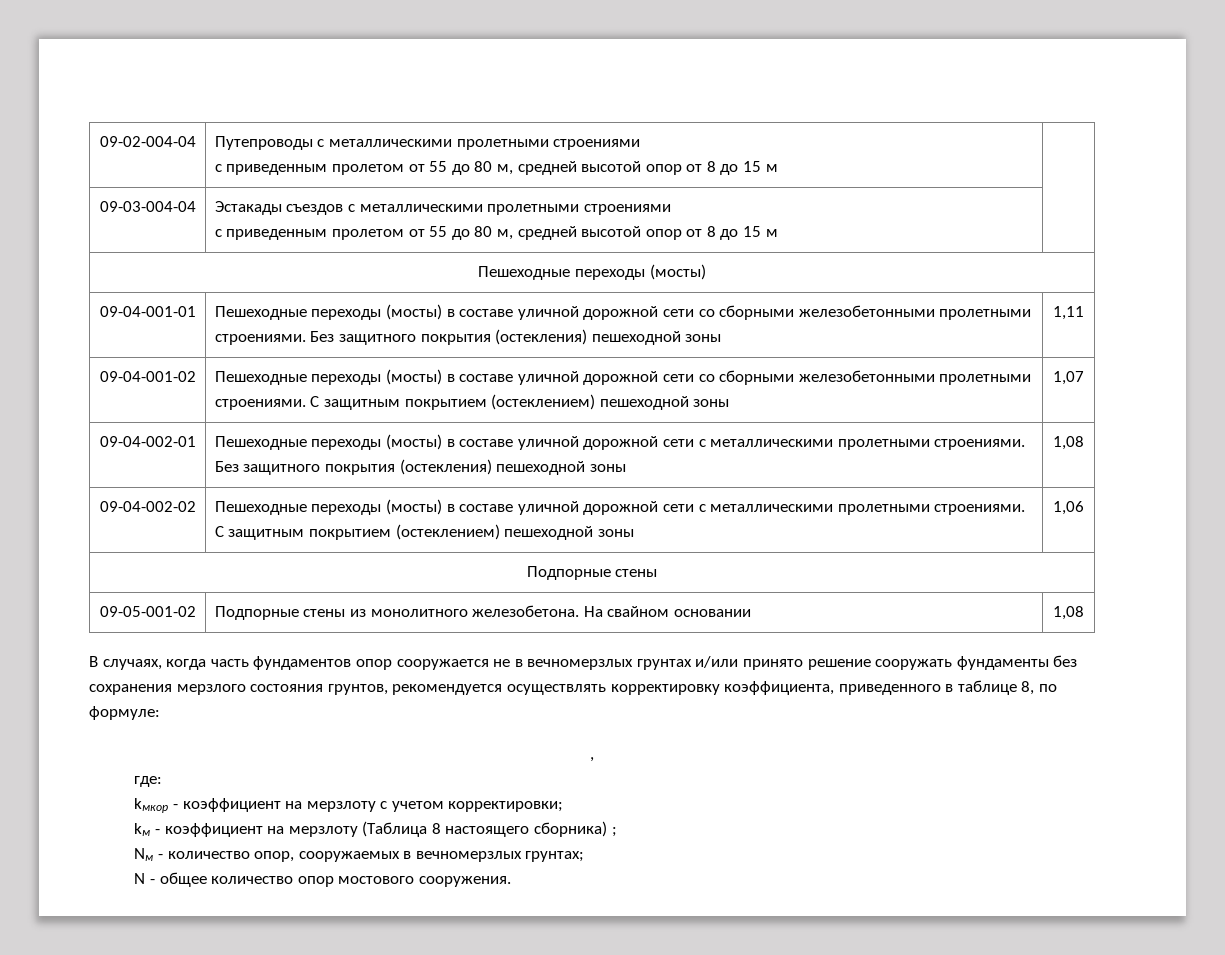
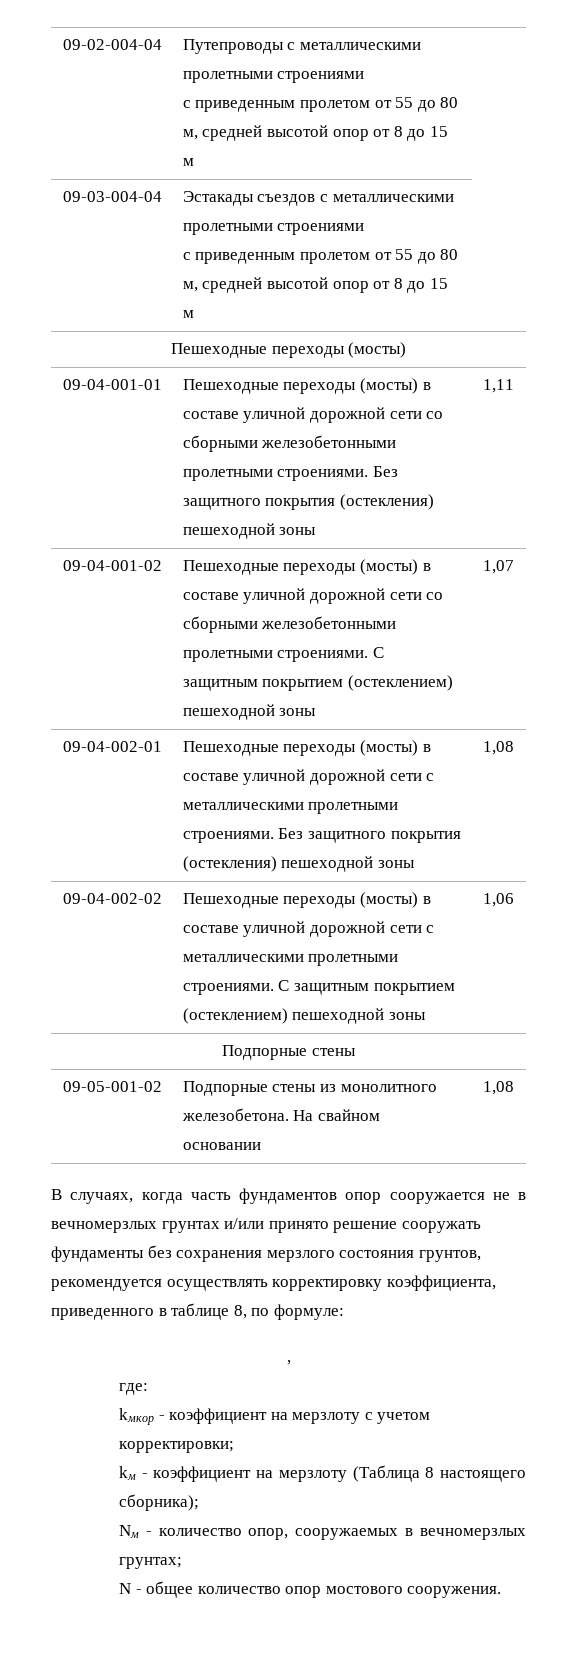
- kм - коэффициент на мерзлоту (Таблица 8 настоящего сборника) ;
+ kм - коэффициент на мерзлоту (Таблица 8 настоящего сборника);

